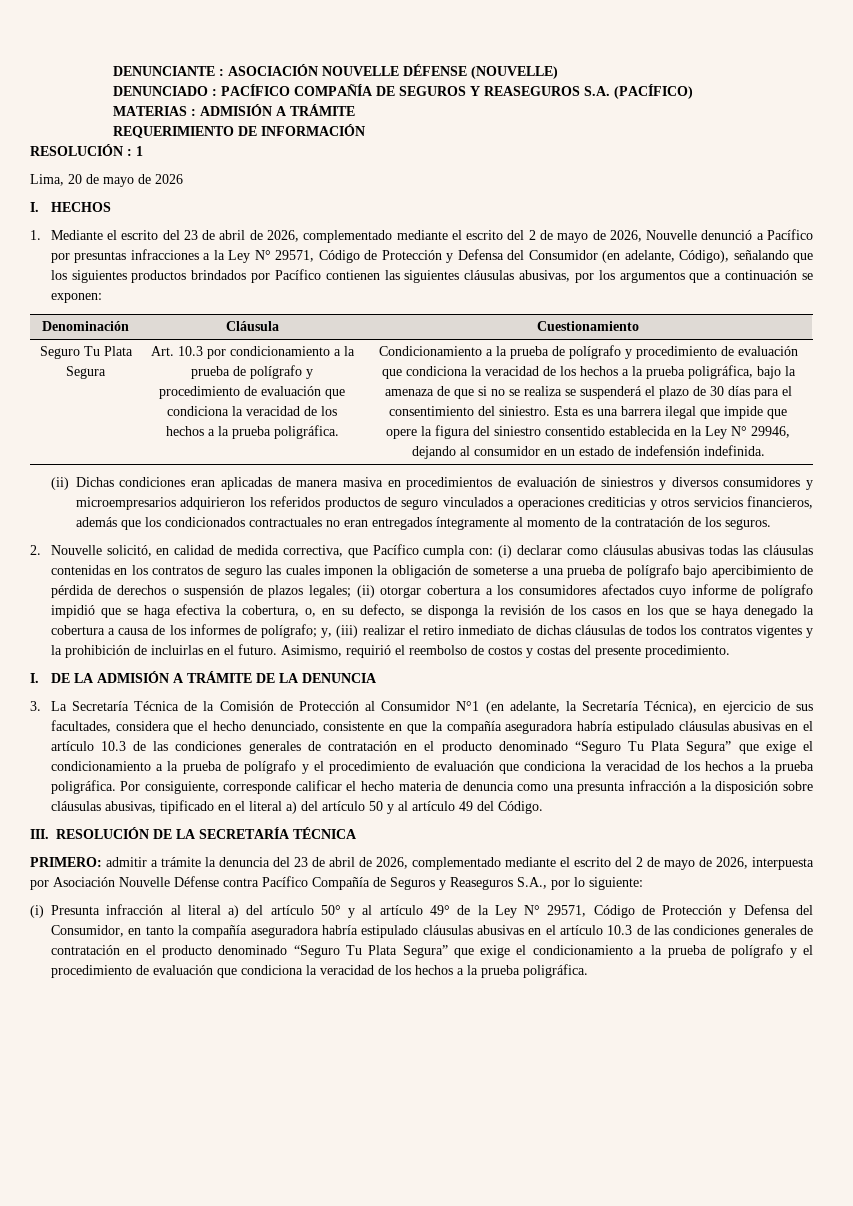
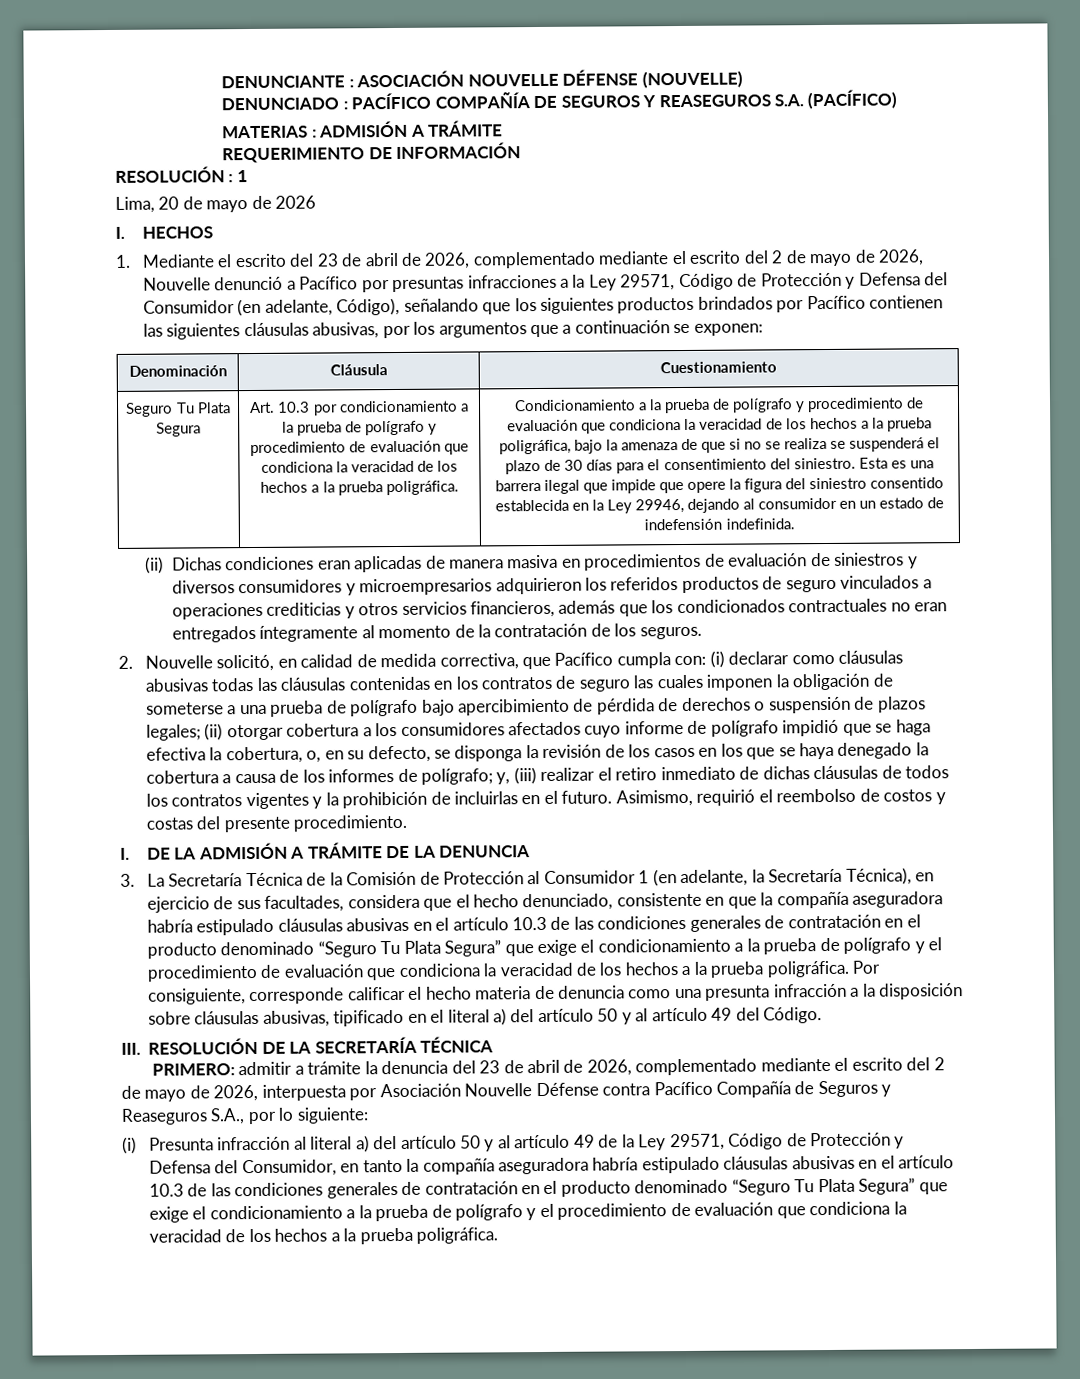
- 1. Mediante el escrito del 23 de abril de 2026, complementado mediante el escrito del 2 de mayo de 2026, Nouvelle denunció a Pacífico por presuntas infracciones a la Ley N° 29571, Código de Protección y Defensa del Consumidor (en adelante, Código), señalando que los siguientes productos brindados por Pacífico contienen las siguientes cláusulas abusivas, por los argumentos que a continuación se exponen:
+ 1. Mediante el escrito del 23 de abril de 2026, complementado mediante el escrito del 2 de mayo de 2026, Nouvelle denunció a Pacífico por presuntas infracciones a la Ley 29571, Código de Protección y Defensa del Consumidor (en adelante, Código), señalando que los siguientes productos brindados por Pacífico contienen las siguientes cláusulas abusivas, por los argumentos que a continuación se exponen:
- Esta es una barrera ilegal que impide que opere la figura del siniestro consentido establecida en la Ley N° 29946, dejando al consumidor en un estado de indefensión indefinida.
+ Esta es una barrera ilegal que impide que opere la figura del siniestro consentido establecida en la Ley 29946, dejando al consumidor en un estado de indefensión indefinida.
- 3. La Secretaría Técnica de la Comisión de Protección al Consumidor N°1 (en adelante, la Secretaría Técnica), en ejercicio de sus facultades, considera que el hecho denunciado, consistente en que la compañía aseguradora habría estipulado cláusulas abusivas en el artículo 10.3 de las condiciones generales de contratación en el producto denominado “Seguro Tu Plata Segura” que exige el condicionamiento a la prueba de polígrafo y el procedimiento de evaluación que condiciona la veracidad de los hechos a la prueba poligráfica.
+ 3. La Secretaría Técnica de la Comisión de Protección al Consumidor 1 (en adelante, la Secretaría Técnica), en ejercicio de sus facultades, considera que el hecho denunciado, consistente en que la compañía aseguradora habría estipulado cláusulas abusivas en el artículo 10.3 de las condiciones generales de contratación en el producto denominado “Seguro Tu Plata Segura” que exige el condicionamiento a la prueba de polígrafo y el procedimiento de evaluación que condiciona la veracidad de los hechos a la prueba poligráfica.
- (i) Presunta infracción al literal a) del artículo 50° y al artículo 49° de la Ley N° 29571, Código de Protección y Defensa del Consumidor, en tanto la compañía aseguradora habría estipulado cláusulas abusivas en el artículo 10.3 de las condiciones generales de contratación en el producto denominado “Seguro Tu Plata Segura” que exige el condicionamiento a la prueba de polígrafo y el procedimiento de evaluación que condiciona la veracidad de los hechos a la prueba poligráfica.
+ (i) Presunta infracción al literal a) del artículo 50 y al artículo 49 de la Ley 29571, Código de Protección y Defensa del Consumidor, en tanto la compañía aseguradora habría estipulado cláusulas abusivas en el artículo 10.3 de las condiciones generales de contratación en el producto denominado “Seguro Tu Plata Segura” que exige el condicionamiento a la prueba de polígrafo y el procedimiento de evaluación que condiciona la veracidad de los hechos a la prueba poligráfica.

